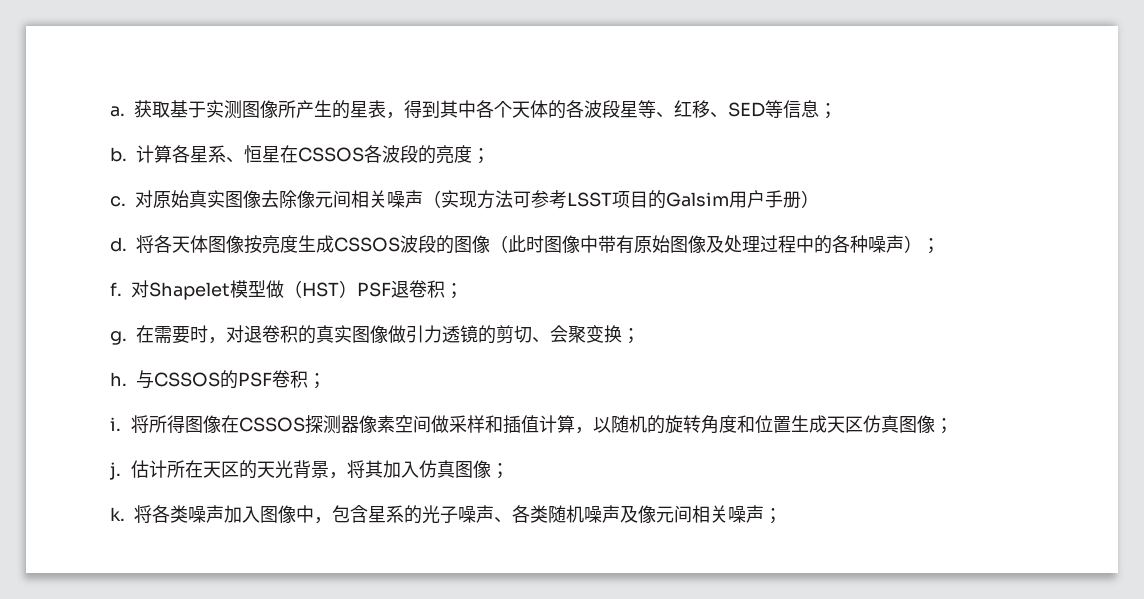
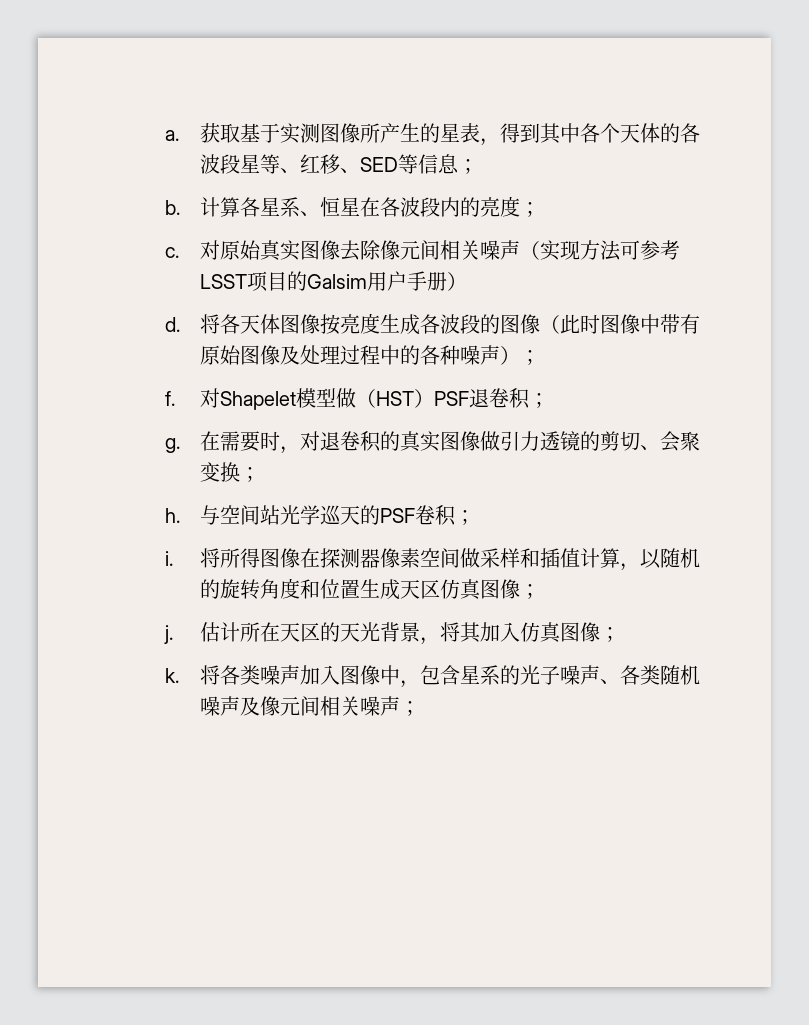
- 计算各星系、恒星在CSSOS各波段的亮度；
+ 计算各星系、恒星在各波段内的亮度；
- 将各天体图像按亮度生成CSSOS波段的图像（此时图像中带有原始图像及处理过程中的各种噪声）；
+ 将各天体图像按亮度生成各波段的图像（此时图像中带有原始图像及处理过程中的各种噪声）；
- 与CSSOS的PSF卷积；
+ 与空间站光学巡天的PSF卷积；
- 将所得图像在CSSOS探测器像素空间做采样和插值计算，以随机的旋转角度和位置生成天区仿真图像；
+ 将所得图像在探测器像素空间做采样和插值计算，以随机的旋转角度和位置生成天区仿真图像；

